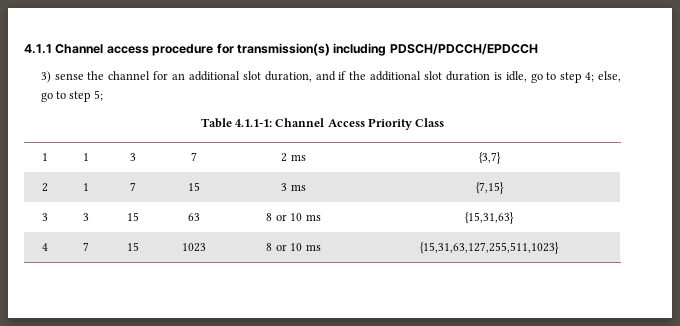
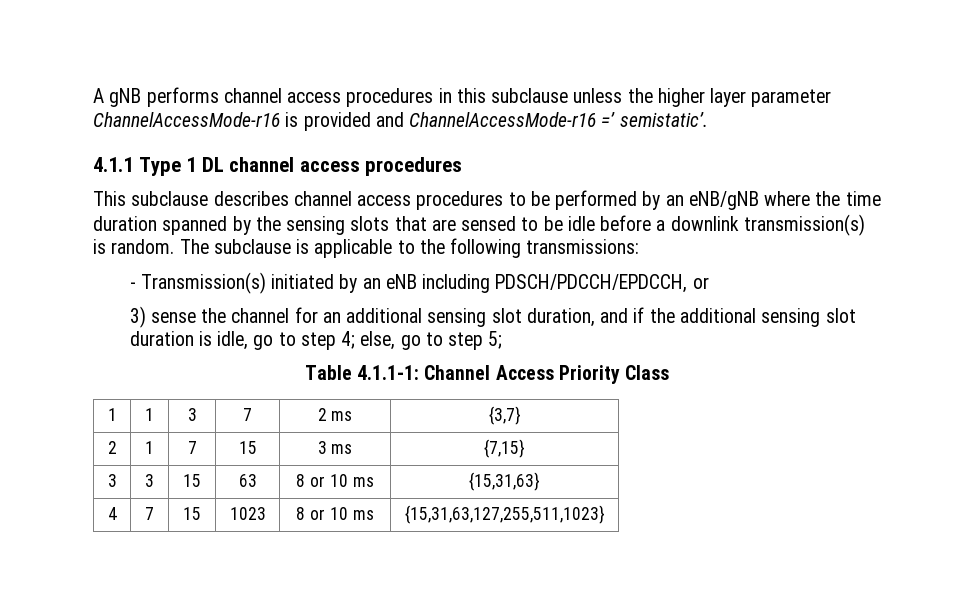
- 4.1.1 Channel access procedure for transmission(s) including PDSCH/PDCCH/EPDCCH
+ A gNB performs channel access procedures in this subclause unless the higher layer parameter ChannelAccessMode-r16 is provided and ChannelAccessMode-r16 =’ semistatic’.
+ 4.1.1 Type 1 DL channel access procedures
+ This subclause describes channel access procedures to be performed by an eNB/gNB where the time duration spanned by the sensing slots that are sensed to be idle before a downlink transmission(s) is random. The subclause is applicable to the following transmissions:
+ - Transmission(s) initiated by an eNB including PDSCH/PDCCH/EPDCCH, or
- 3) sense the channel for an additional slot duration, and if the additional slot duration is idle, go to step 4; else, go to step 5;
+ 3) sense the channel for an additional sensing slot duration, and if the additional sensing slot duration is idle, go to step 4; else, go to step 5;

